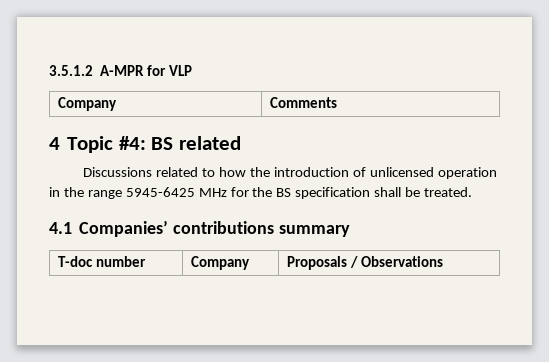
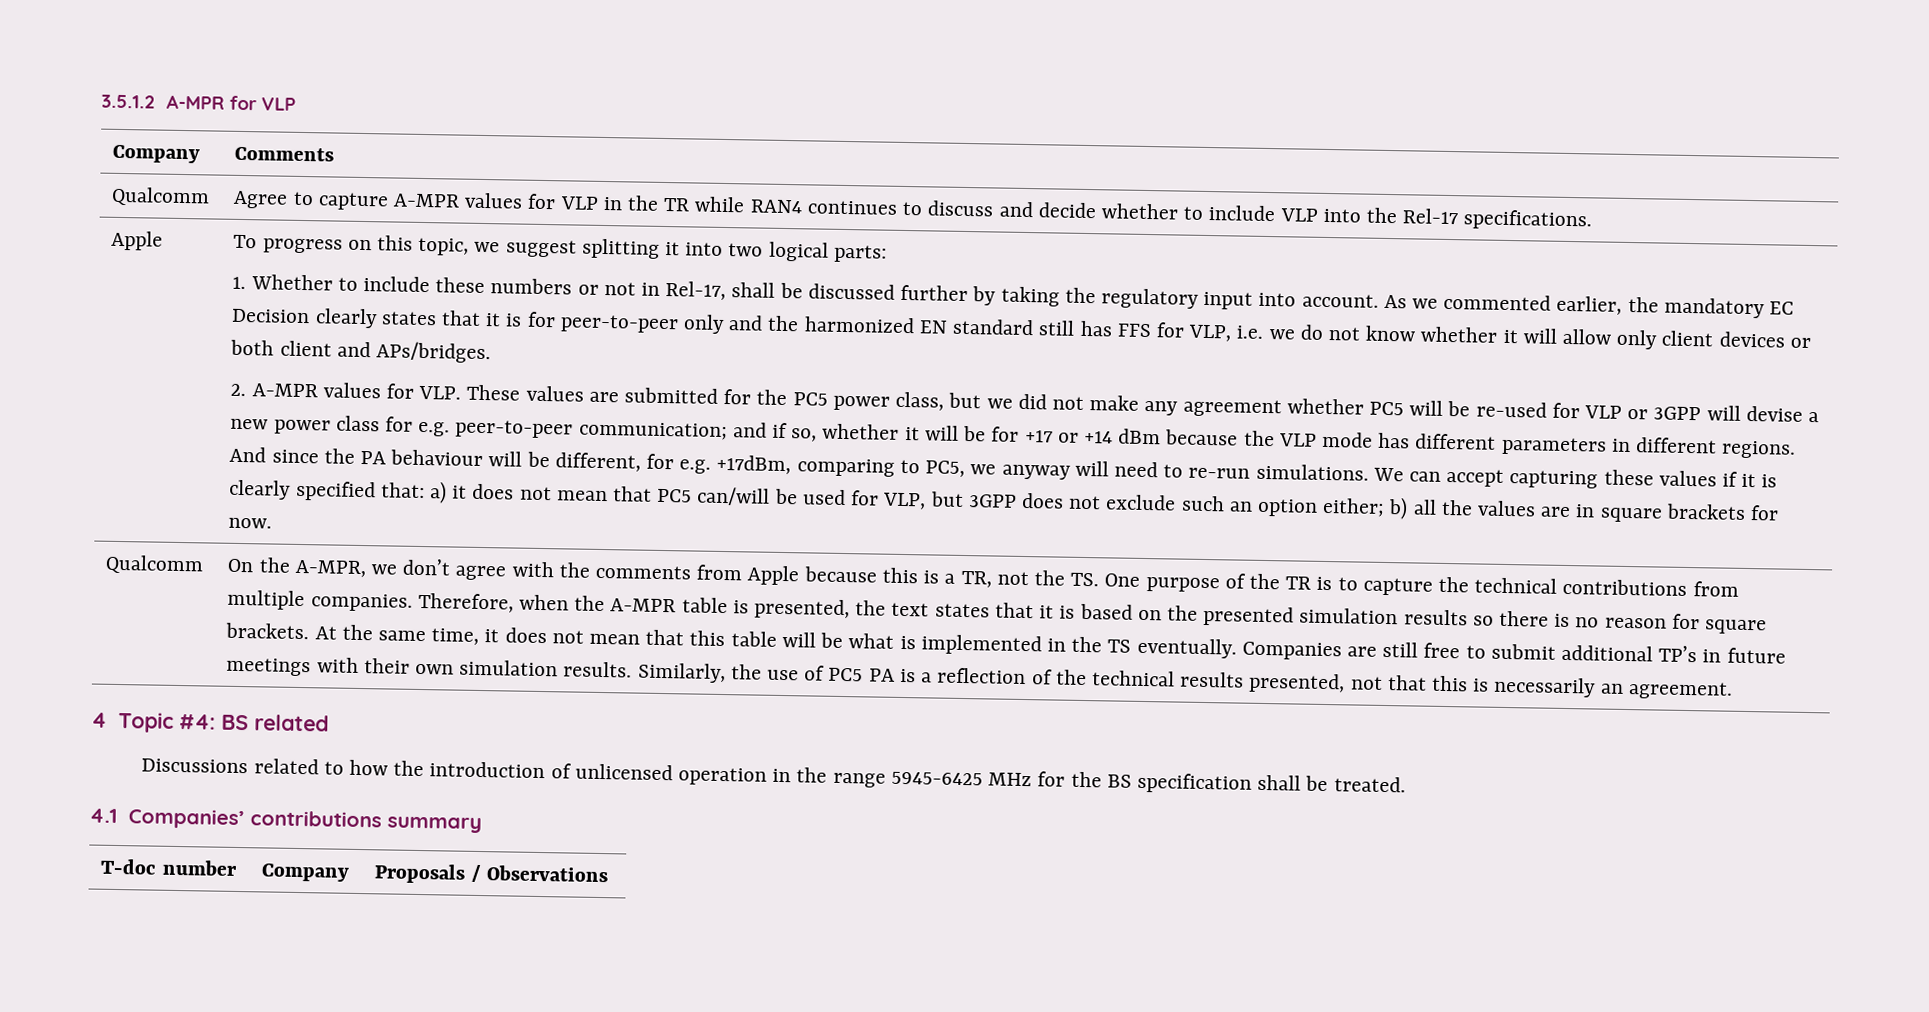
+ Qualcomm | Agree to capture A-MPR values for VLP in the TR while RAN4 continues to discuss and decide whether to include VLP into the Rel-17 specifications.
+ Apple | To progress on this topic, we suggest splitting it into two logical parts:
+ 1. Whether to include these numbers or not in Rel-17, shall be discussed further by taking the regulatory input into account. As we commented earlier, the mandatory EC Decision clearly states that it is for peer-to-peer only and the harmonized EN standard still has FFS for VLP, i.e. we do not know whether it will allow only client devices or both client and APs/bridges.
+ 2. A-MPR values for VLP. These values are submitted for the PC5 power class, but we did not make any agreement whether PC5 will be re-used for VLP or 3GPP will devise a new power class for e.g. peer-to-peer communication; and if so, whether it will be for +17 or +14 dBm because the VLP mode has different parameters in different regions. And since the PA behaviour will be different, for e.g. +17dBm, comparing to PC5, we anyway will need to re-run simulations. We can accept capturing these values if it is clearly specified that: a) it does not mean that PC5 can/will be used for VLP, but 3GPP does not exclude such an option either; b) all the values are in square brackets for now.
+ Qualcomm | On the A-MPR, we don’t agree with the comments from Apple because this is a TR, not the TS. One purpose of the TR is to capture the technical contributions from multiple companies. Therefore, when the A-MPR table is presented, the text states that it is based on the presented simulation results so there is no reason for square brackets. At the same time, it does not mean that this table will be what is implemented in the TS eventually. Companies are still free to submit additional TP’s in future meetings with their own simulation results. Similarly, the use of PC5 PA is a reflection of the technical results presented, not that this is necessarily an agreement.

